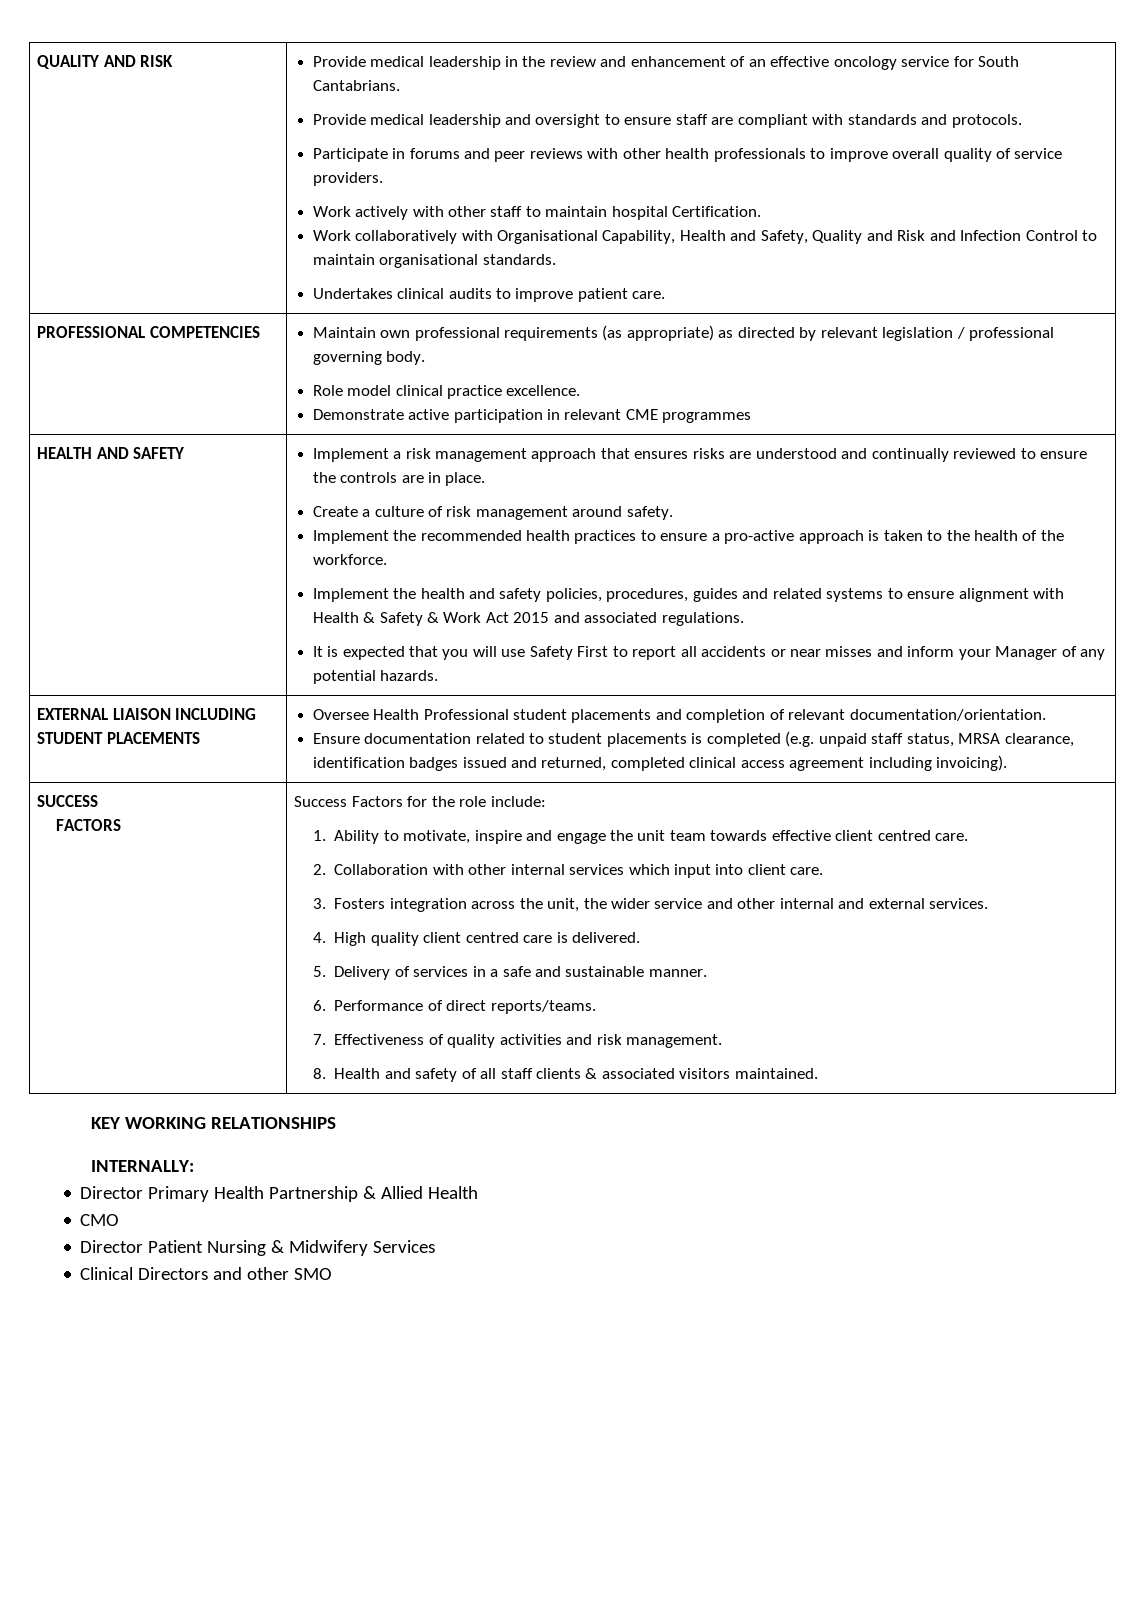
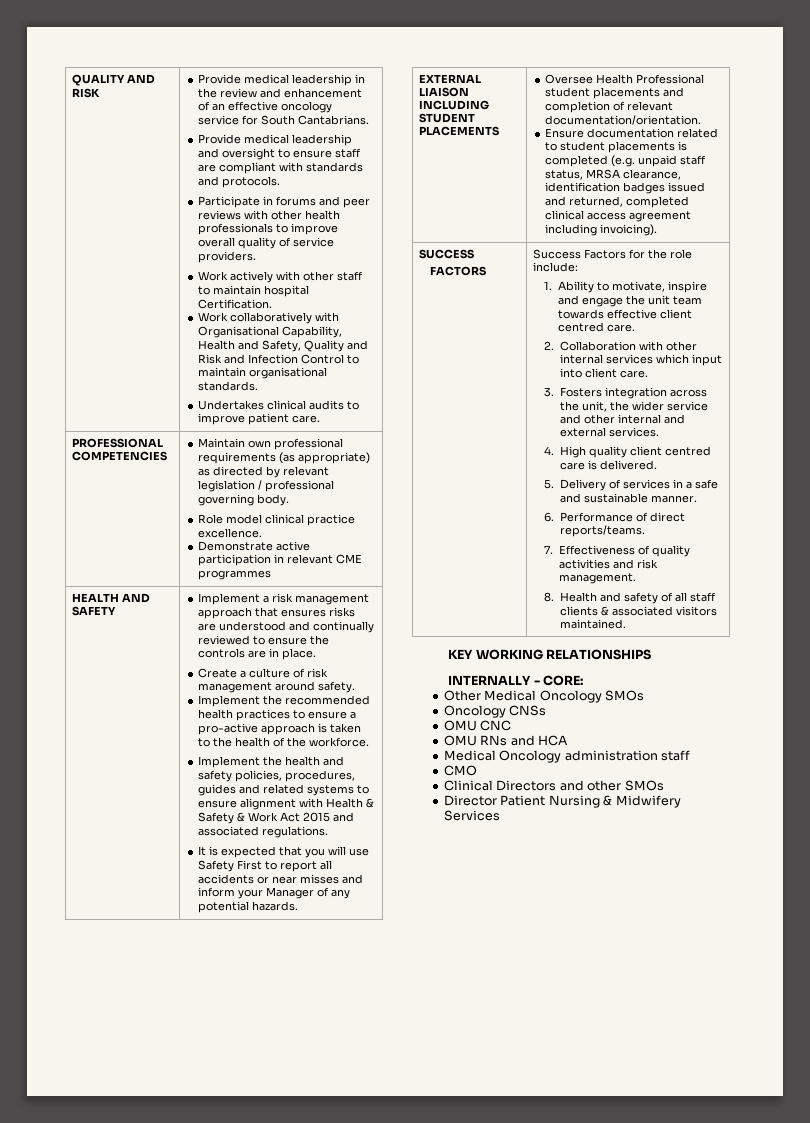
- INTERNALLY:
- Director Primary Health Partnership & Allied Health
+ INTERNALLY - CORE:
+ Other Medical Oncology SMOs
+ Oncology CNSs
+ OMU CNC
+ OMU RNs and HCA
+ Medical Oncology administration staff
  CMO
+ Clinical Directors and other SMOs
- Clinical Directors and other SMO

